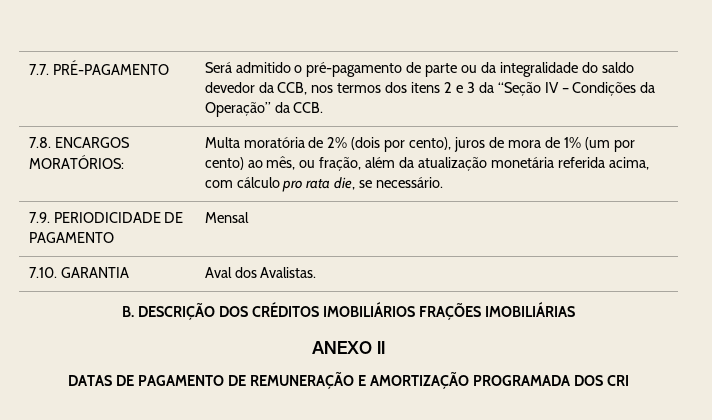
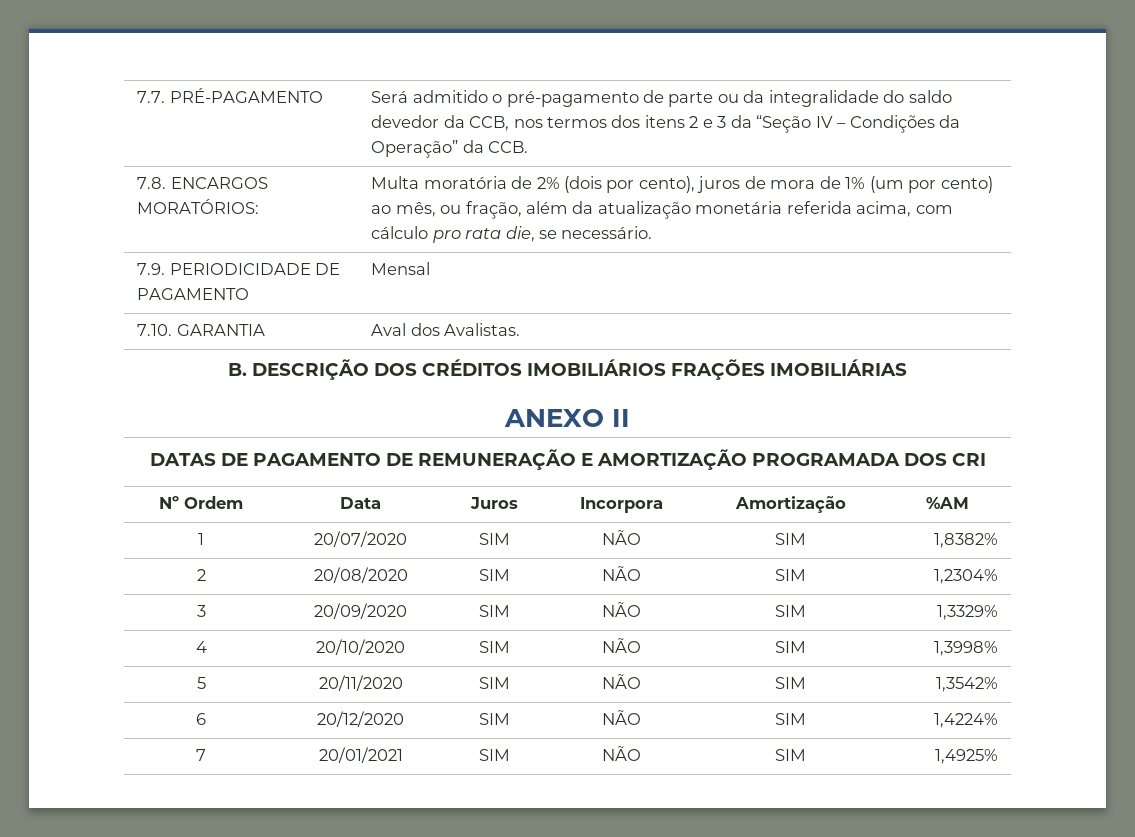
+ Nº Ordem | Data | Juros | Incorpora | Amortização | %AM
+ 1 | 20/07/2020 | SIM | NÃO | SIM | 1,8382%
+ 2 | 20/08/2020 | SIM | NÃO | SIM | 1,2304%
+ 3 | 20/09/2020 | SIM | NÃO | SIM | 1,3329%
+ 4 | 20/10/2020 | SIM | NÃO | SIM | 1,3998%
+ 5 | 20/11/2020 | SIM | NÃO | SIM | 1,3542%
+ 6 | 20/12/2020 | SIM | NÃO | SIM | 1,4224%
+ 7 | 20/01/2021 | SIM | NÃO | SIM | 1,4925%

